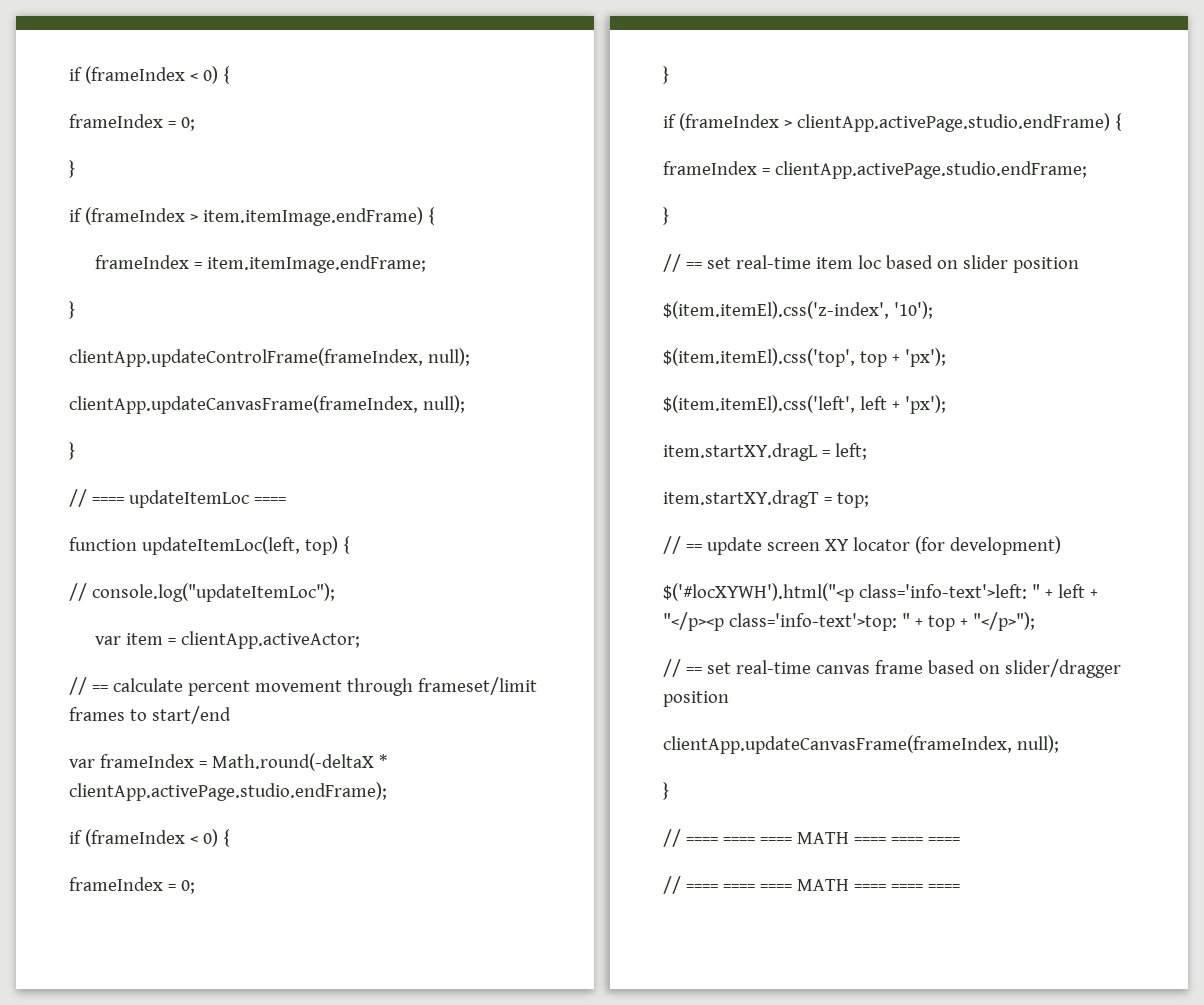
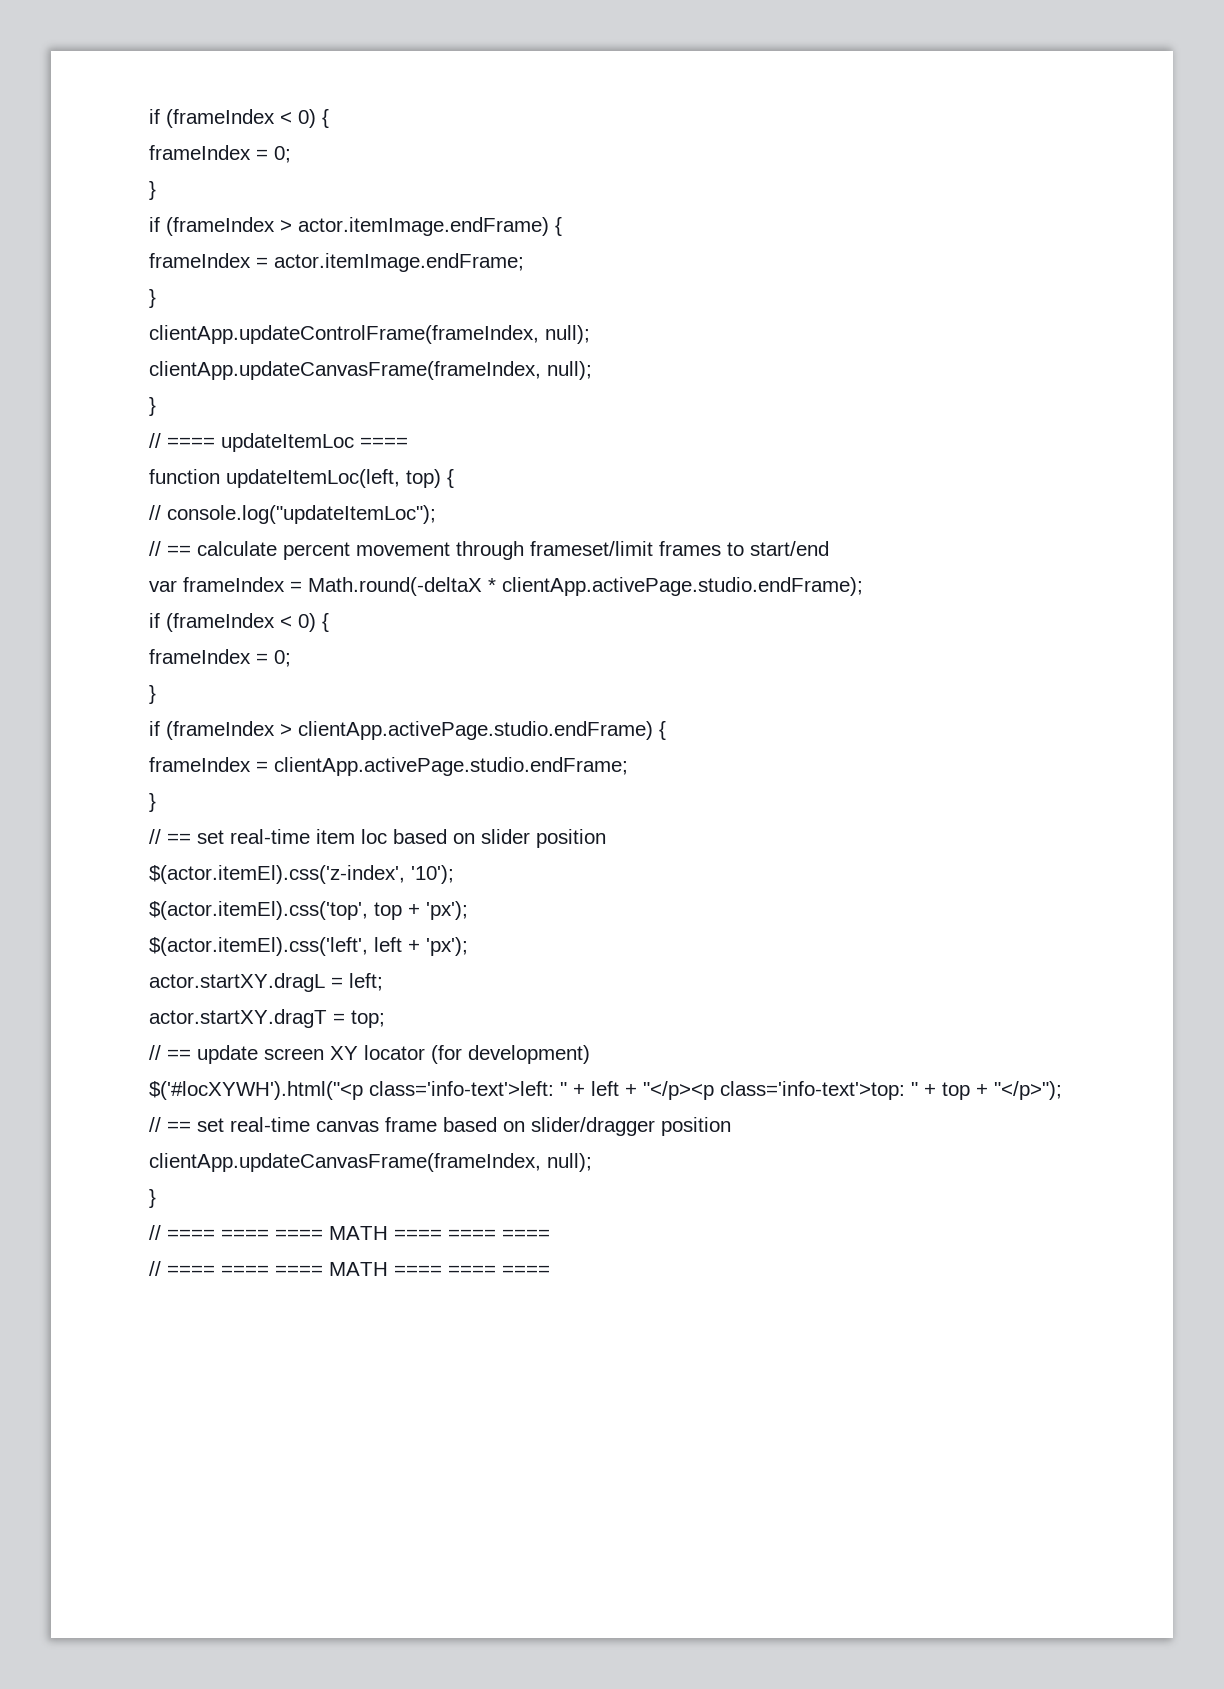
- if (frameIndex > item.itemImage.endFrame) {
- frameIndex = item.itemImage.endFrame;
+ if (frameIndex > actor.itemImage.endFrame) {
+ frameIndex = actor.itemImage.endFrame;
- var item = clientApp.activeActor;
- $(item.itemEl).css('z-index', '10');
+ $(actor.itemEl).css('z-index', '10');
- $(item.itemEl).css('top', top + 'px');
+ $(actor.itemEl).css('top', top + 'px');
- $(item.itemEl).css('left', left + 'px');
+ $(actor.itemEl).css('left', left + 'px');
- item.startXY.dragL = left;
+ actor.startXY.dragL = left;
- item.startXY.dragT = top;
+ actor.startXY.dragT = top;

